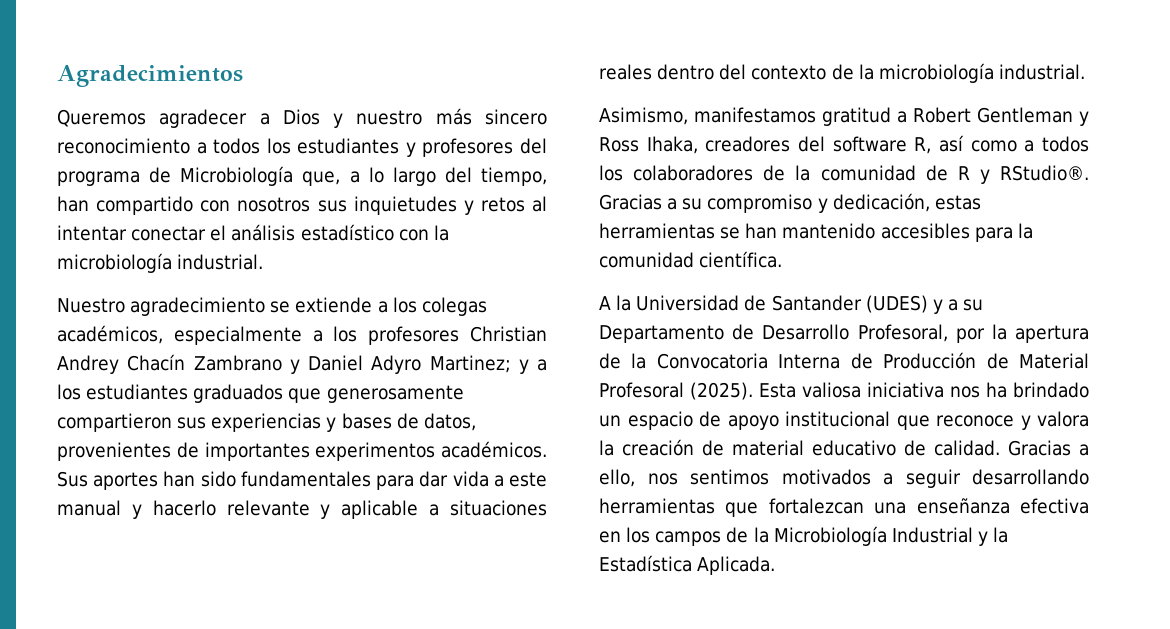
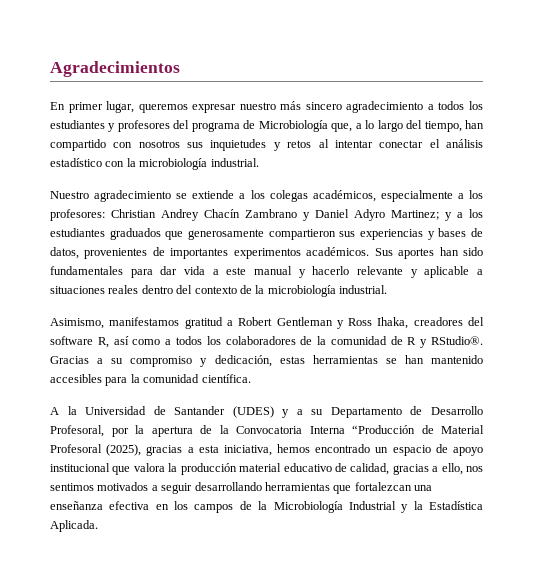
- Queremos agradecer a Dios y nuestro más sincero reconocimiento a todos los estudiantes y profesores del programa de Microbiología que, a lo largo del tiempo, han compartido con nosotros sus inquietudes y retos al intentar conectar el análisis estadístico con la microbiología industrial.
+ En primer lugar, queremos expresar nuestro más sincero agradecimiento a todos los estudiantes y profesores del programa de Microbiología que, a lo largo del tiempo, han compartido con nosotros sus inquietudes y retos al intentar conectar el análisis estadístico con la microbiología industrial.
- Nuestro agradecimiento se extiende a los colegas académicos, especialmente a los profesores Christian Andrey Chacín Zambrano y Daniel Adyro Martinez; y a los estudiantes graduados que generosamente compartieron sus experiencias y bases de datos, provenientes de importantes experimentos académicos.
+ Nuestro agradecimiento se extiende a los colegas académicos, especialmente a los profesores: Christian Andrey Chacín Zambrano y Daniel Adyro Martinez; y a los estudiantes graduados que generosamente compartieron sus experiencias y bases de datos, provenientes de importantes experimentos académicos.
- A la Universidad de Santander (UDES) y a su Departamento de Desarrollo Profesoral, por la apertura de la Convocatoria Interna de Producción de Material Profesoral (2025). Esta valiosa iniciativa nos ha brindado un espacio de apoyo institucional que reconoce y valora la creación de material educativo de calidad. Gracias a ello, nos sentimos motivados a seguir desarrollando herramientas que fortalezcan una enseñanza efectiva en los campos de la Microbiología Industrial y la Estadística Aplicada.
+ A la Universidad de Santander (UDES) y a su Departamento de Desarrollo Profesoral, por la apertura de la Convocatoria Interna “Producción de Material Profesoral (2025), gracias a esta iniciativa, hemos encontrado un espacio de apoyo institucional que valora la producción material educativo de calidad, gracias a ello, nos sentimos motivados a seguir desarrollando herramientas que fortalezcan una enseñanza efectiva en los campos de la Microbiología Industrial y la Estadística Aplicada.

